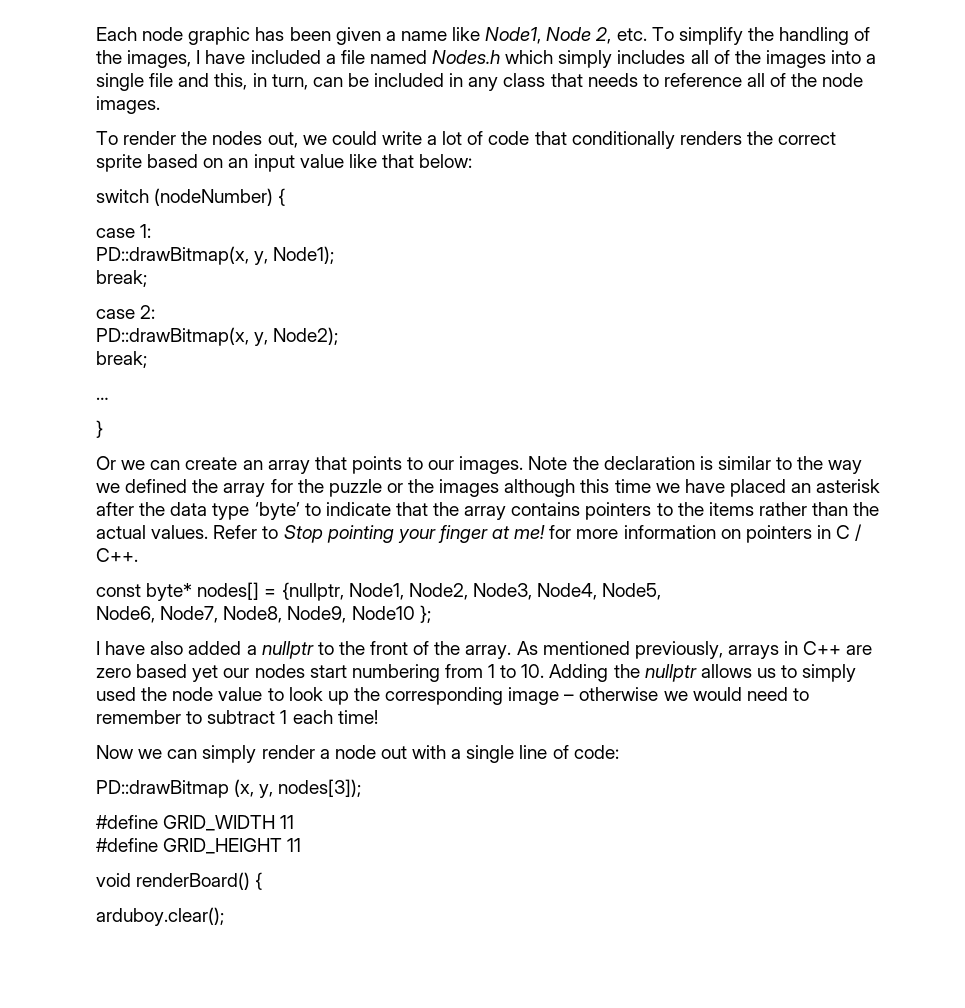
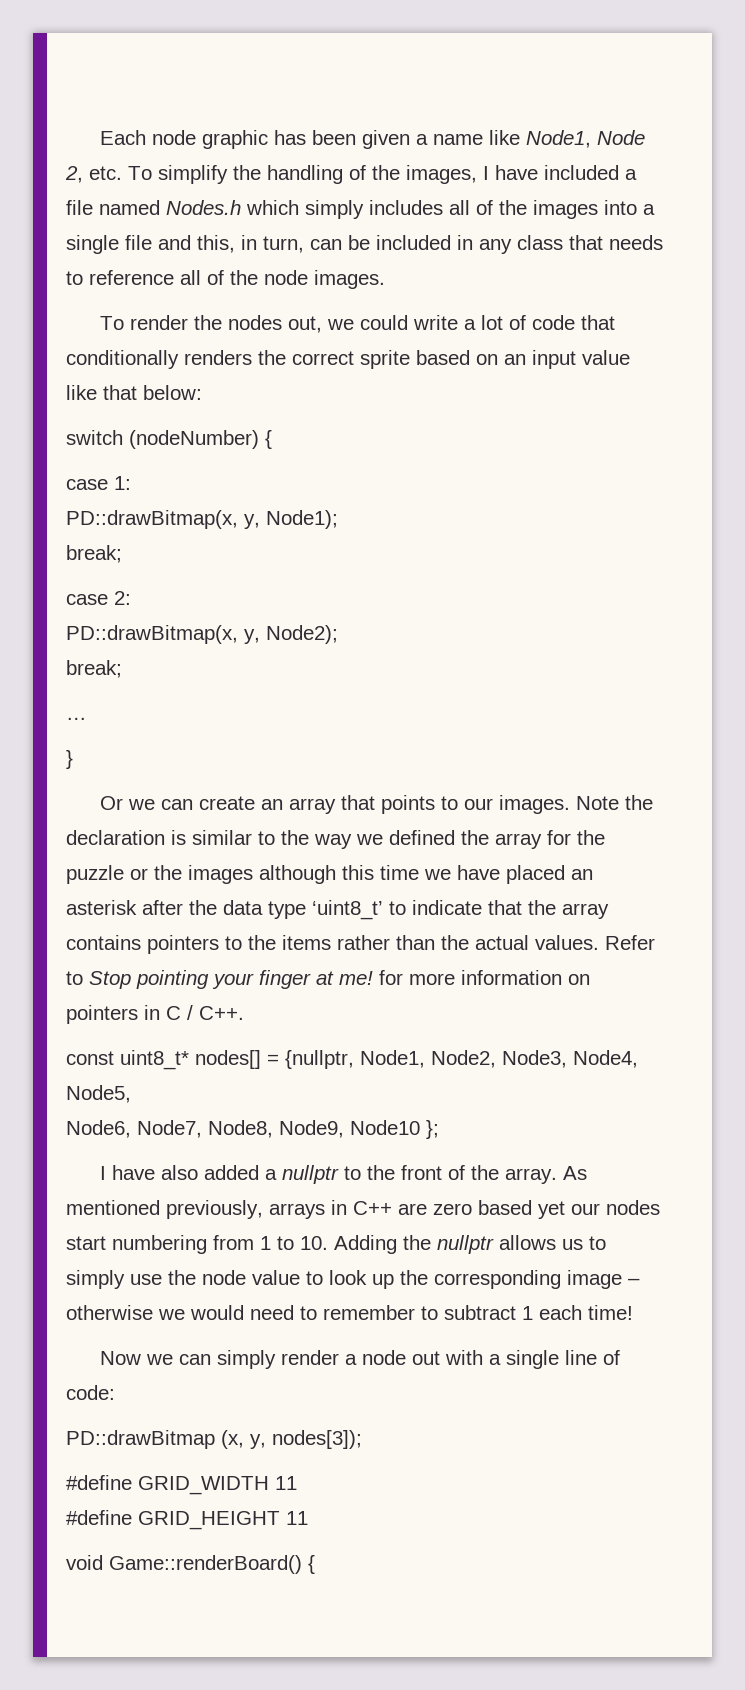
- Note the declaration is similar to the way we defined the array for the puzzle or the images although this time we have placed an asterisk after the data type ‘byte’ to indicate that the array contains pointers to the items rather than the actual values.
+ Note the declaration is similar to the way we defined the array for the puzzle or the images although this time we have placed an asterisk after the data type ‘uint8_t’ to indicate that the array contains pointers to the items rather than the actual values.
- const byte* nodes[] = {nullptr, Node1, Node2, Node3, Node4, Node5,
+ const uint8_t* nodes[] = {nullptr, Node1, Node2, Node3, Node4, Node5,
- As mentioned previously, arrays in C++ are zero based yet our nodes start numbering from 1 to 10. Adding the nullptr allows us to simply used the node value to look up the corresponding image – otherwise we would need to remember to subtract 1 each time!
+ As mentioned previously, arrays in C++ are zero based yet our nodes start numbering from 1 to 10. Adding the nullptr allows us to simply use the node value to look up the corresponding image – otherwise we would need to remember to subtract 1 each time!
- void renderBoard() {
- arduboy.clear();
+ void Game::renderBoard() {

